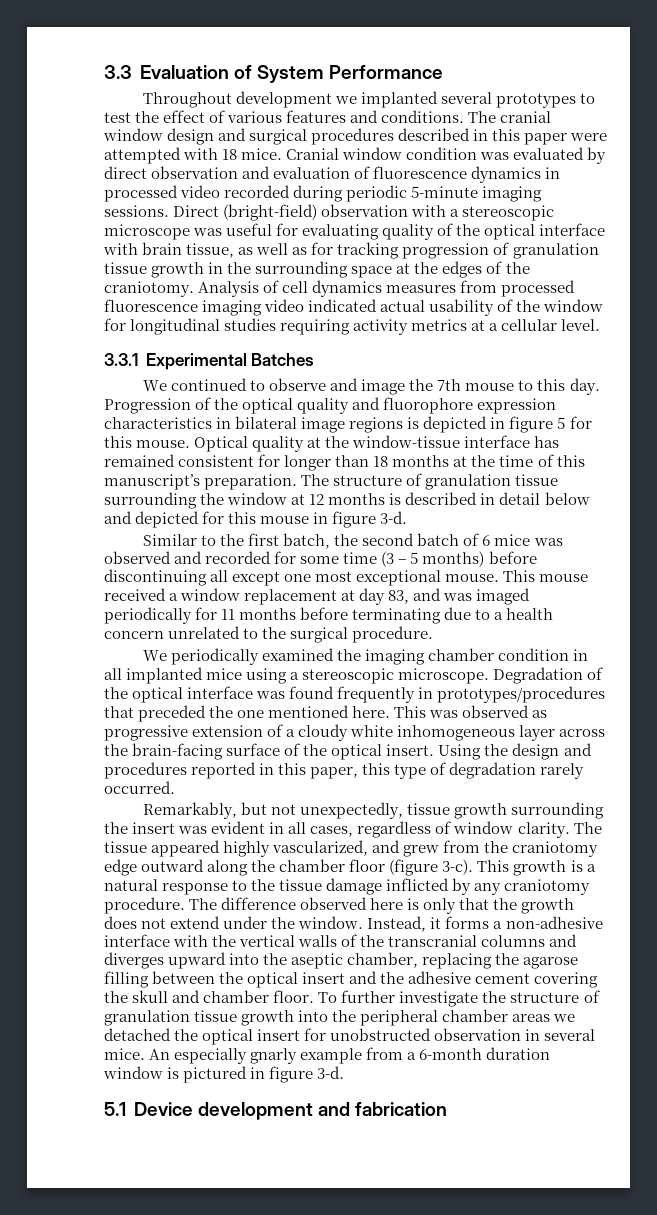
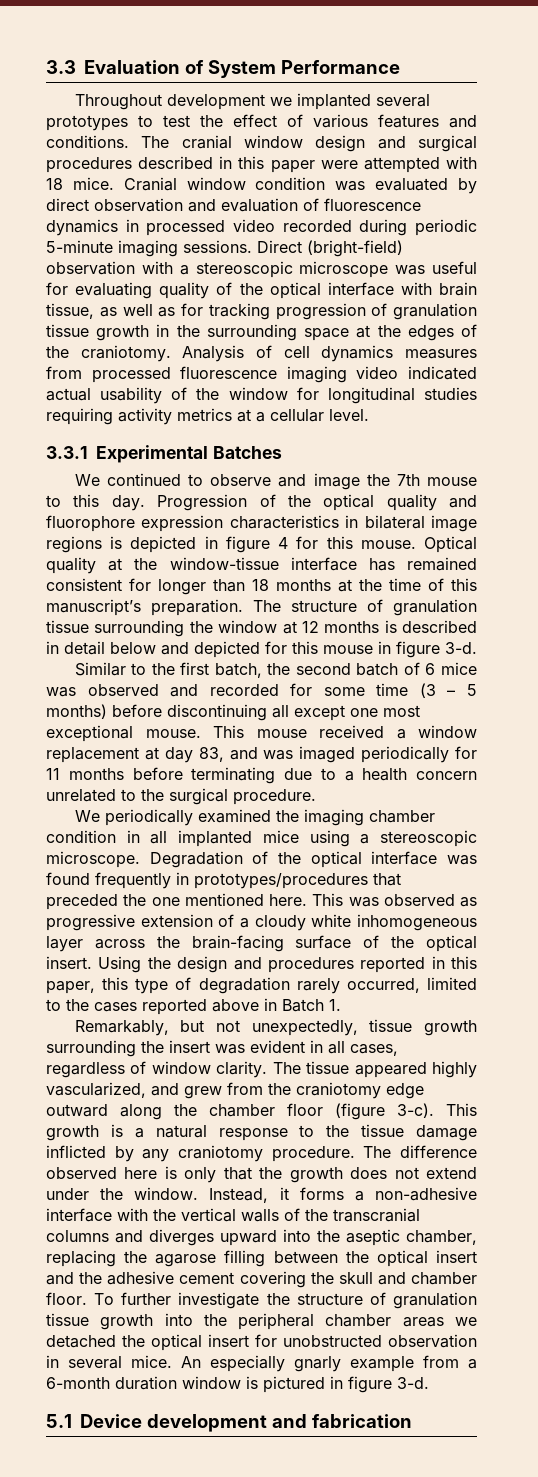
- Progression of the optical quality and fluorophore expression characteristics in bilateral image regions is depicted in figure 5 for this mouse.
+ Progression of the optical quality and fluorophore expression characteristics in bilateral image regions is depicted in figure 4 for this mouse.
- Using the design and procedures reported in this paper, this type of degradation rarely occurred.
+ Using the design and procedures reported in this paper, this type of degradation rarely occurred, limited to the cases reported above in Batch 1.

